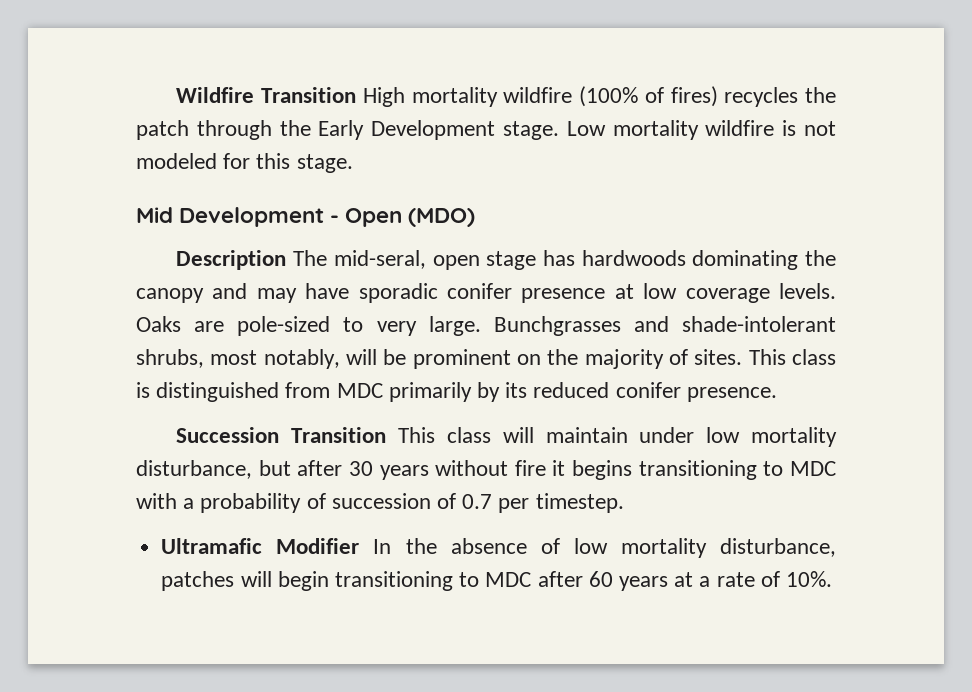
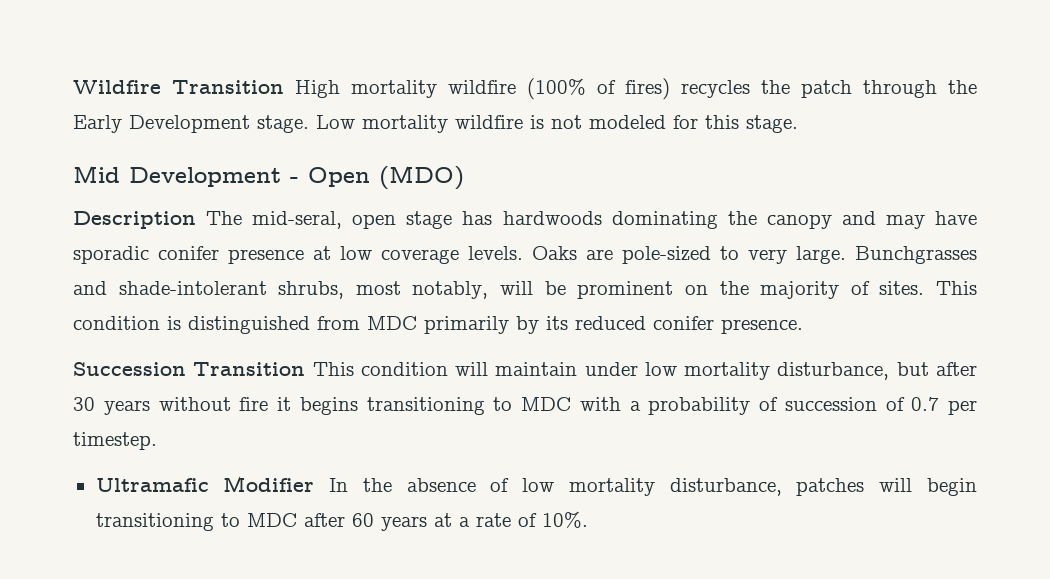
- This class is distinguished from MDC primarily by its reduced conifer presence.
+ This condition is distinguished from MDC primarily by its reduced conifer presence.
- Succession Transition This class will maintain under low mortality disturbance, but after 30 years without fire it begins transitioning to MDC with a probability of succession of 0.7 per timestep.
+ Succession Transition This condition will maintain under low mortality disturbance, but after 30 years without fire it begins transitioning to MDC with a probability of succession of 0.7 per timestep.

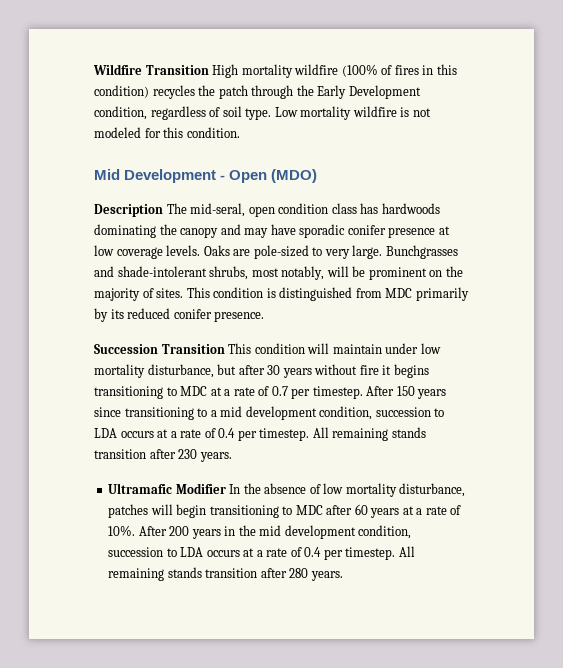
- Wildfire Transition High mortality wildfire (100% of fires) recycles the patch through the Early Development stage.
+ Wildfire Transition High mortality wildfire (100% of fires in this condition) recycles the patch through the Early Development condition, regardless of soil type.
- Low mortality wildfire is not modeled for this stage.
+ Low mortality wildfire is not modeled for this condition.
- Description The mid-seral, open stage has hardwoods dominating the canopy and may have sporadic conifer presence at low coverage levels.
+ Description The mid-seral, open condition class has hardwoods dominating the canopy and may have sporadic conifer presence at low coverage levels.
- Succession Transition This condition will maintain under low mortality disturbance, but after 30 years without fire it begins transitioning to MDC with a probability of succession of 0.7 per timestep.
+ Succession Transition This condition will maintain under low mortality disturbance, but after 30 years without fire it begins transitioning to MDC at a rate of 0.7 per timestep. After 150 years since transitioning to a mid development condition, succession to LDA occurs at a rate of 0.4 per timestep. All remaining stands transition after 230 years.
+ After 200 years in the mid development condition, succession to LDA occurs at a rate of 0.4 per timestep. All remaining stands transition after 280 years.

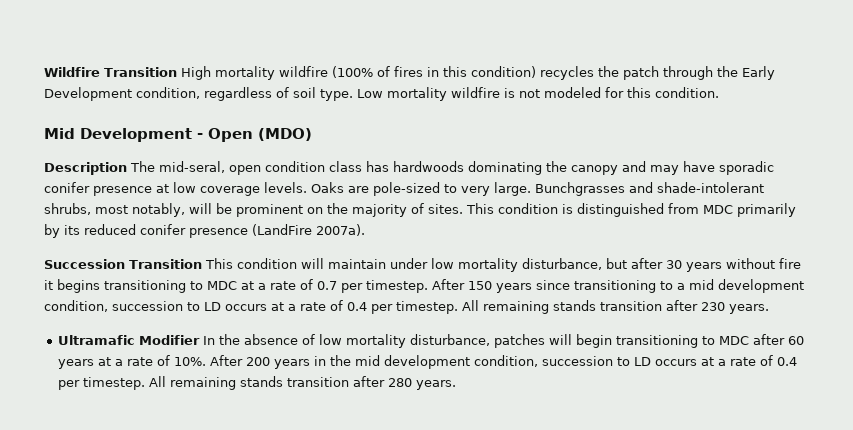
- This condition is distinguished from MDC primarily by its reduced conifer presence.
+ This condition is distinguished from MDC primarily by its reduced conifer presence (LandFire 2007a).
- After 150 years since transitioning to a mid development condition, succession to LDA occurs at a rate of 0.4 per timestep.
+ After 150 years since transitioning to a mid development condition, succession to LD occurs at a rate of 0.4 per timestep.
- After 200 years in the mid development condition, succession to LDA occurs at a rate of 0.4 per timestep.
+ After 200 years in the mid development condition, succession to LD occurs at a rate of 0.4 per timestep.

